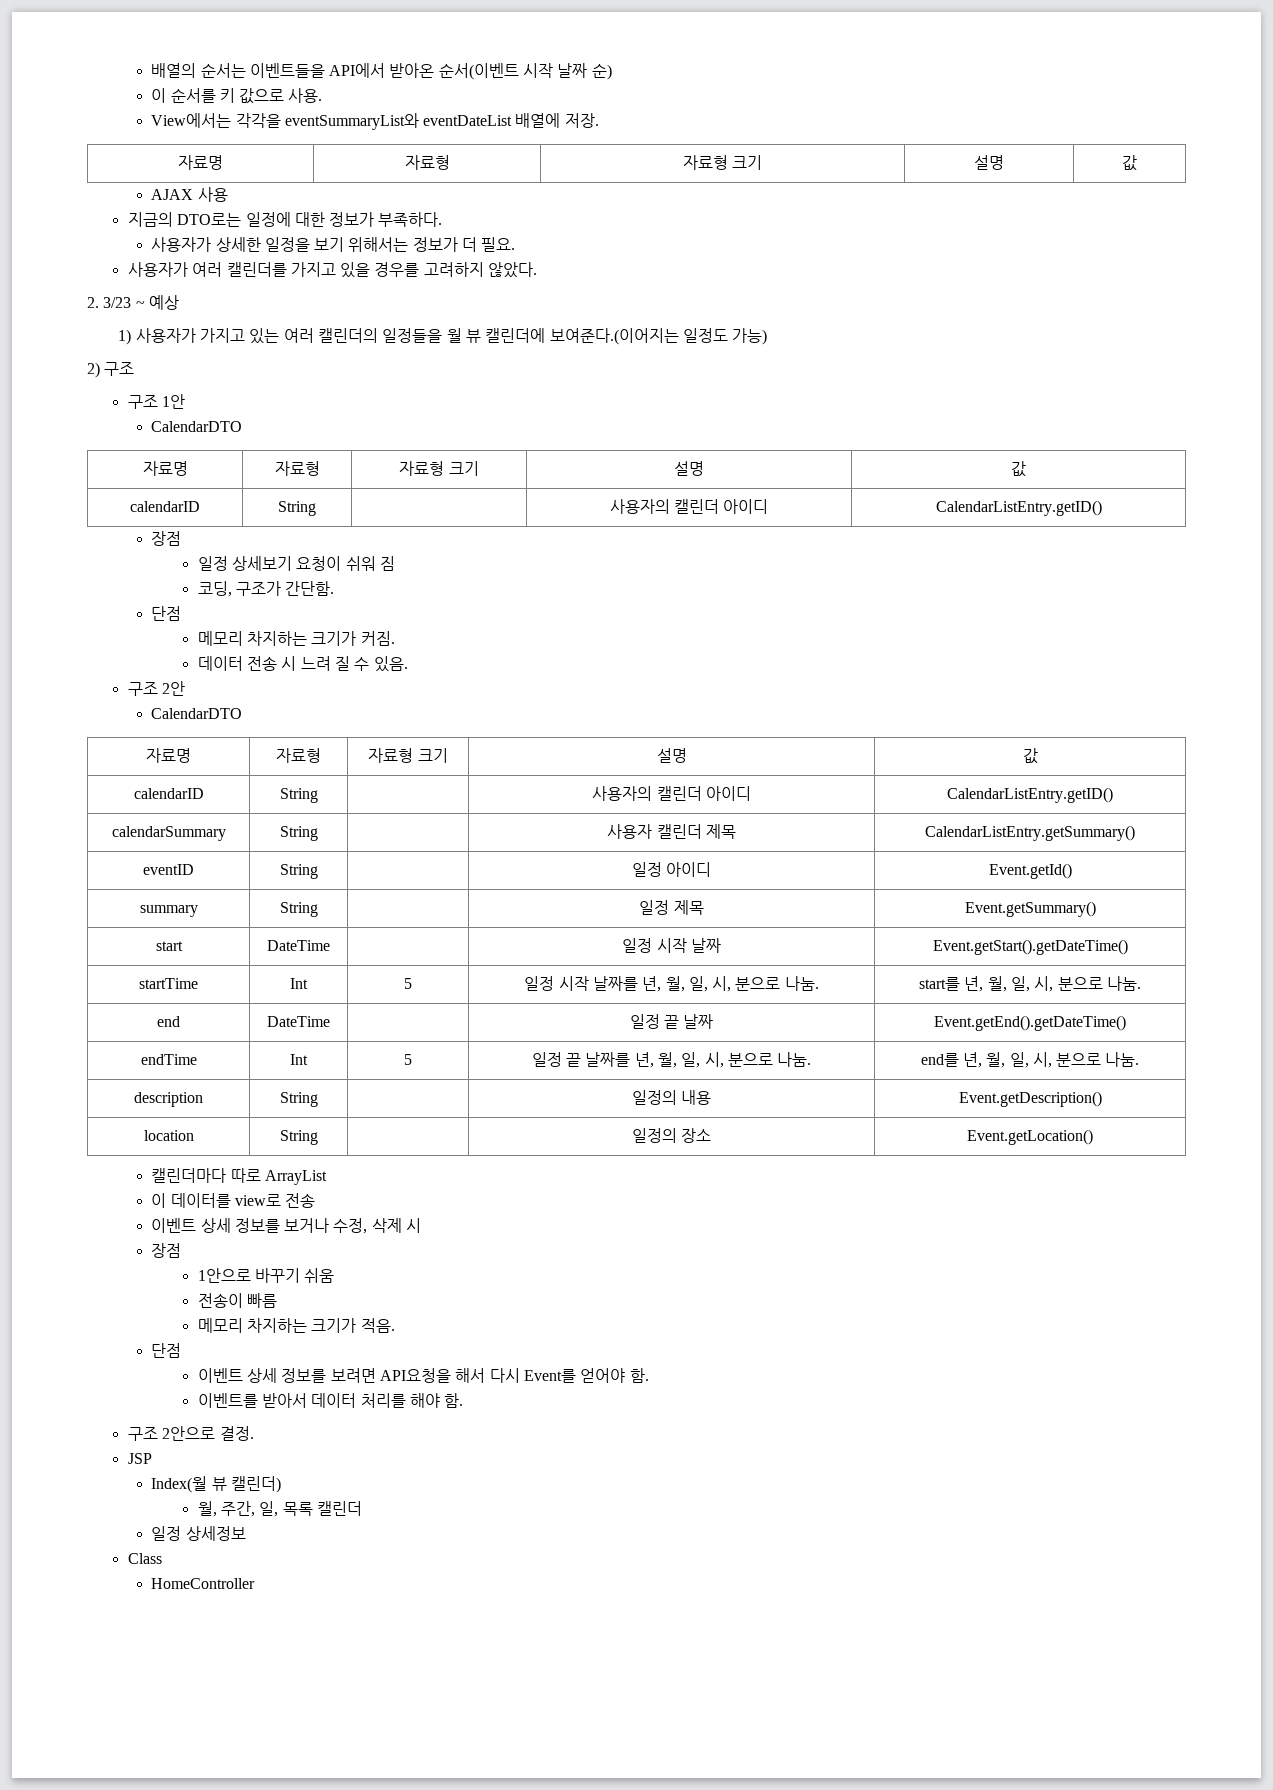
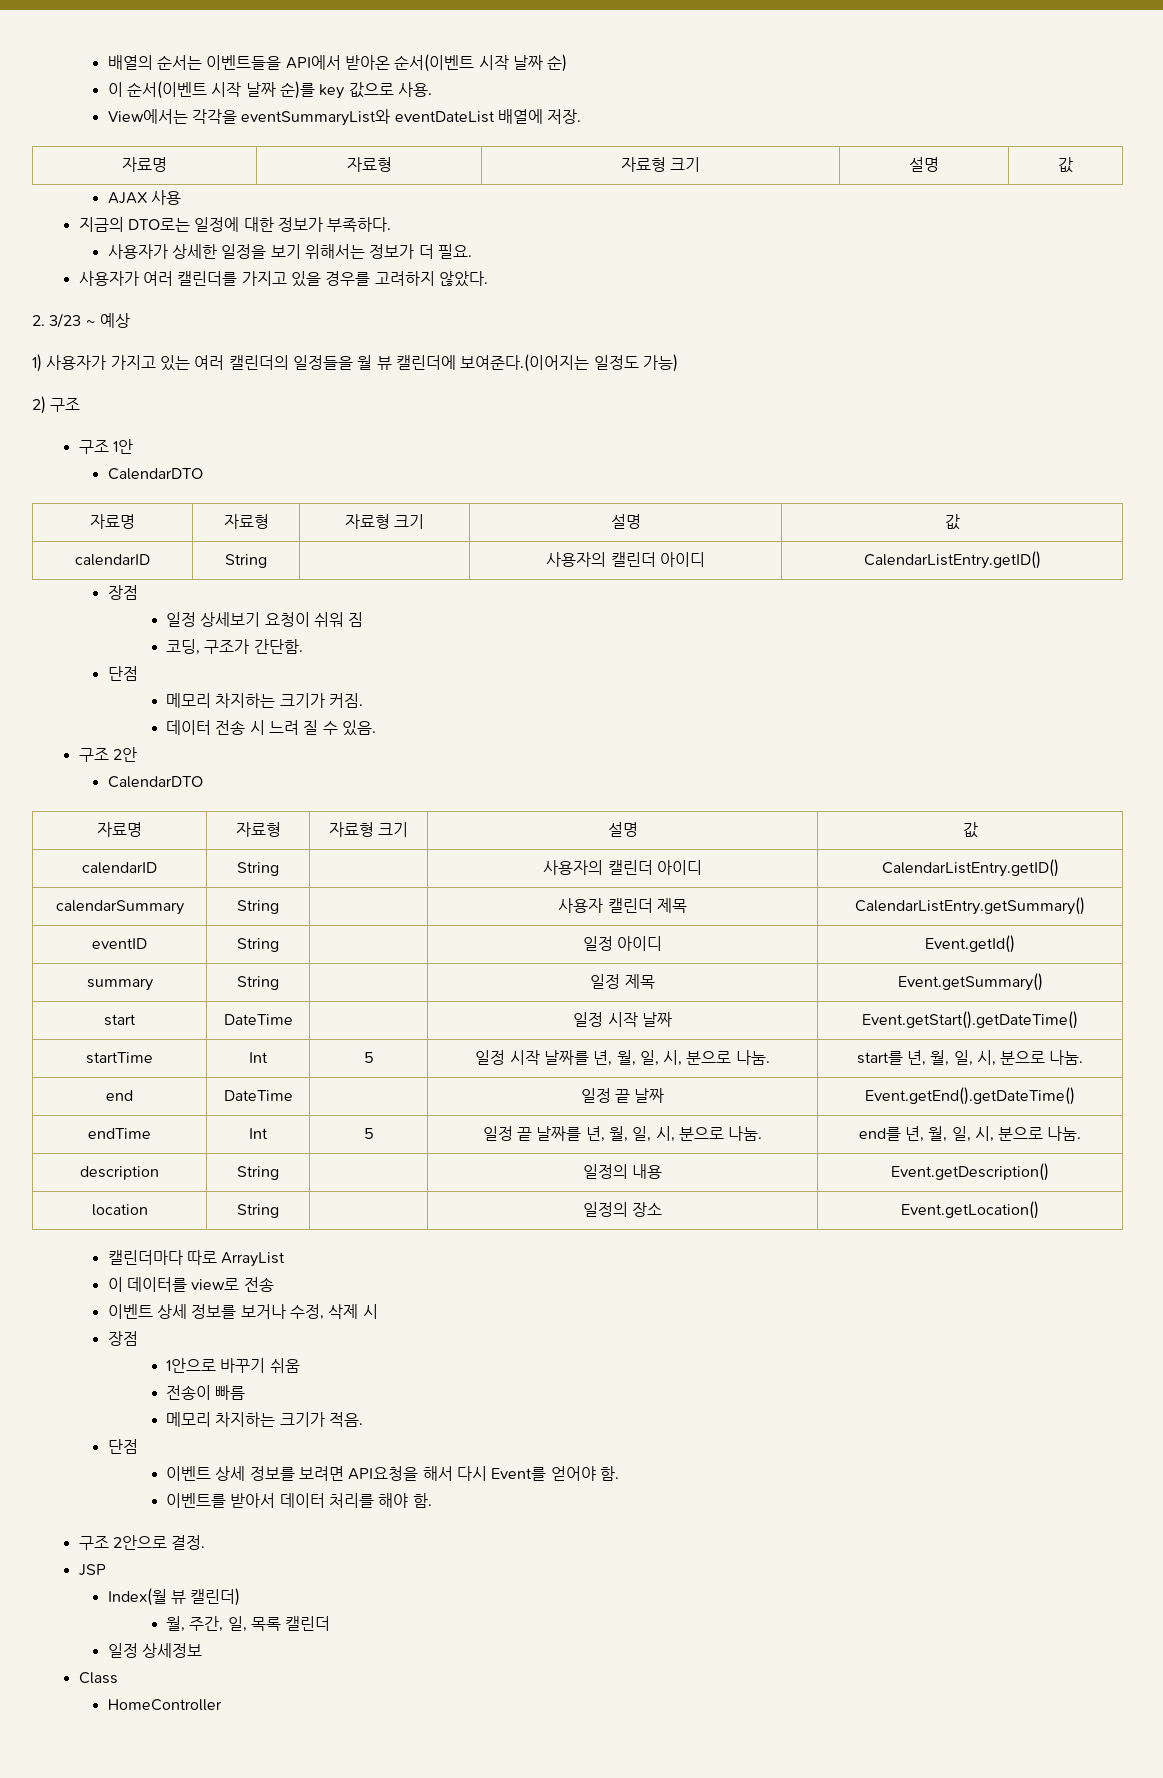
- 이 순서를 키 값으로 사용.
+ 이 순서(이벤트 시작 날짜 순)를 key 값으로 사용.

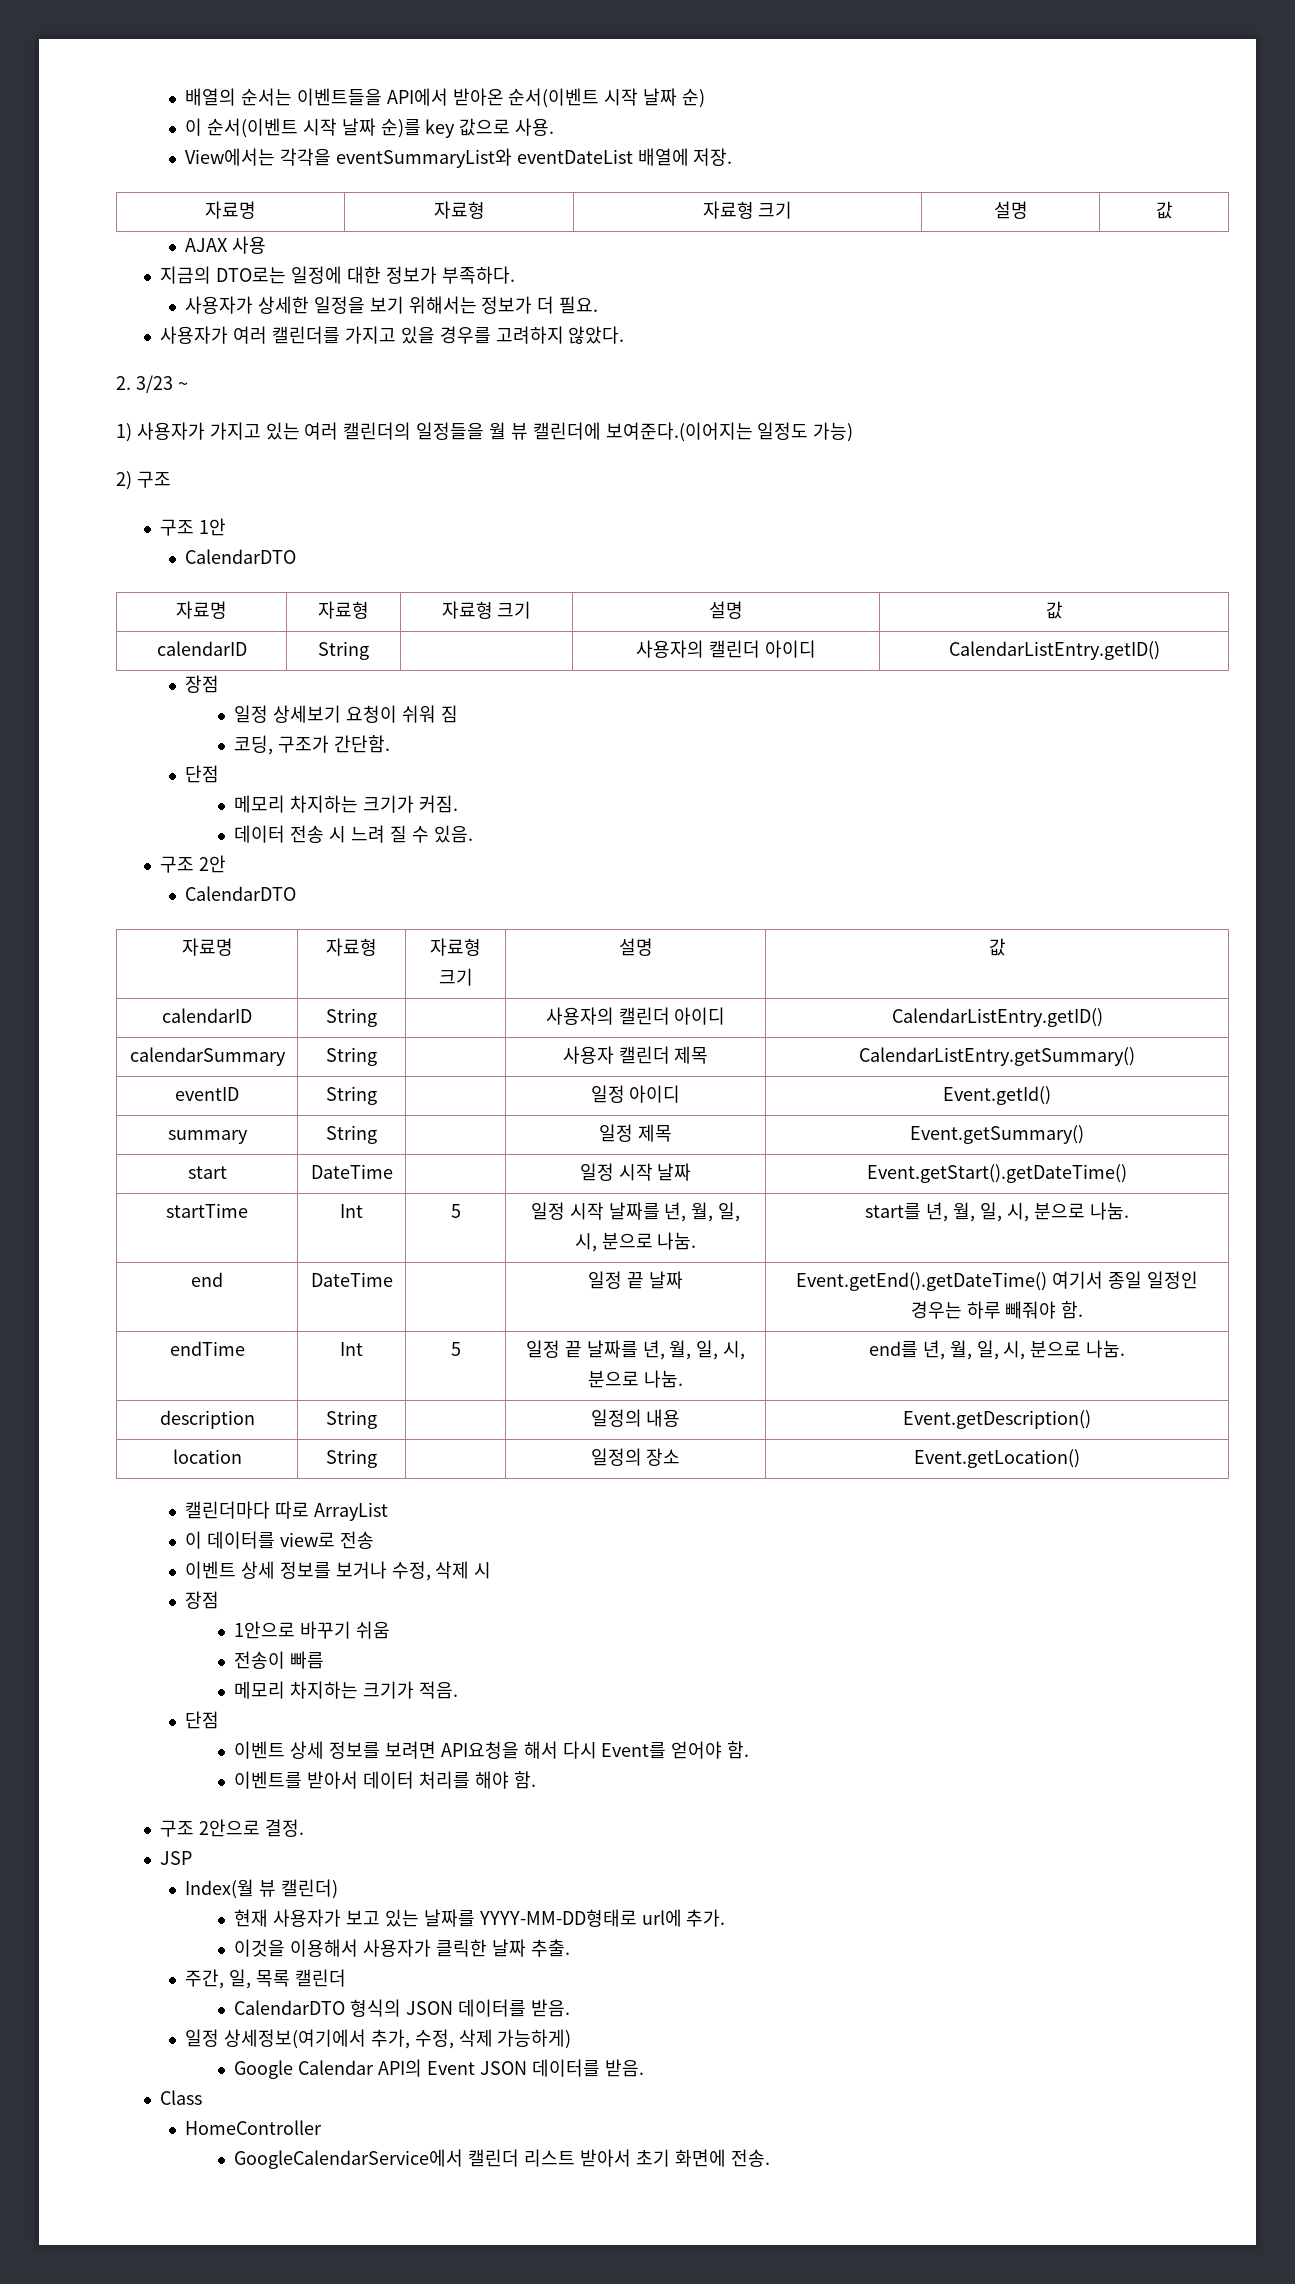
- 2. 3/23 ~ 예상
+ 2. 3/23 ~
- end | DateTime | | 일정 끝 날짜 | Event.getEnd().getDateTime()
+ end | DateTime | | 일정 끝 날짜 | Event.getEnd().getDateTime() 여기서 종일 일정인 경우는 하루 빼줘야 함.
- 월, 주간, 일, 목록 캘린더
- 일정 상세정보
+ 현재 사용자가 보고 있는 날짜를 YYYY-MM-DD형태로 url에 추가.
+ 이것을 이용해서 사용자가 클릭한 날짜 추출.
+ 주간, 일, 목록 캘린더
+ CalendarDTO 형식의 JSON 데이터를 받음.
+ 일정 상세정보(여기에서 추가, 수정, 삭제 가능하게)
+ Google Calendar API의 Event JSON 데이터를 받음.
  Class
  HomeController
+ GoogleCalendarService에서 캘린더 리스트 받아서 초기 화면에 전송.

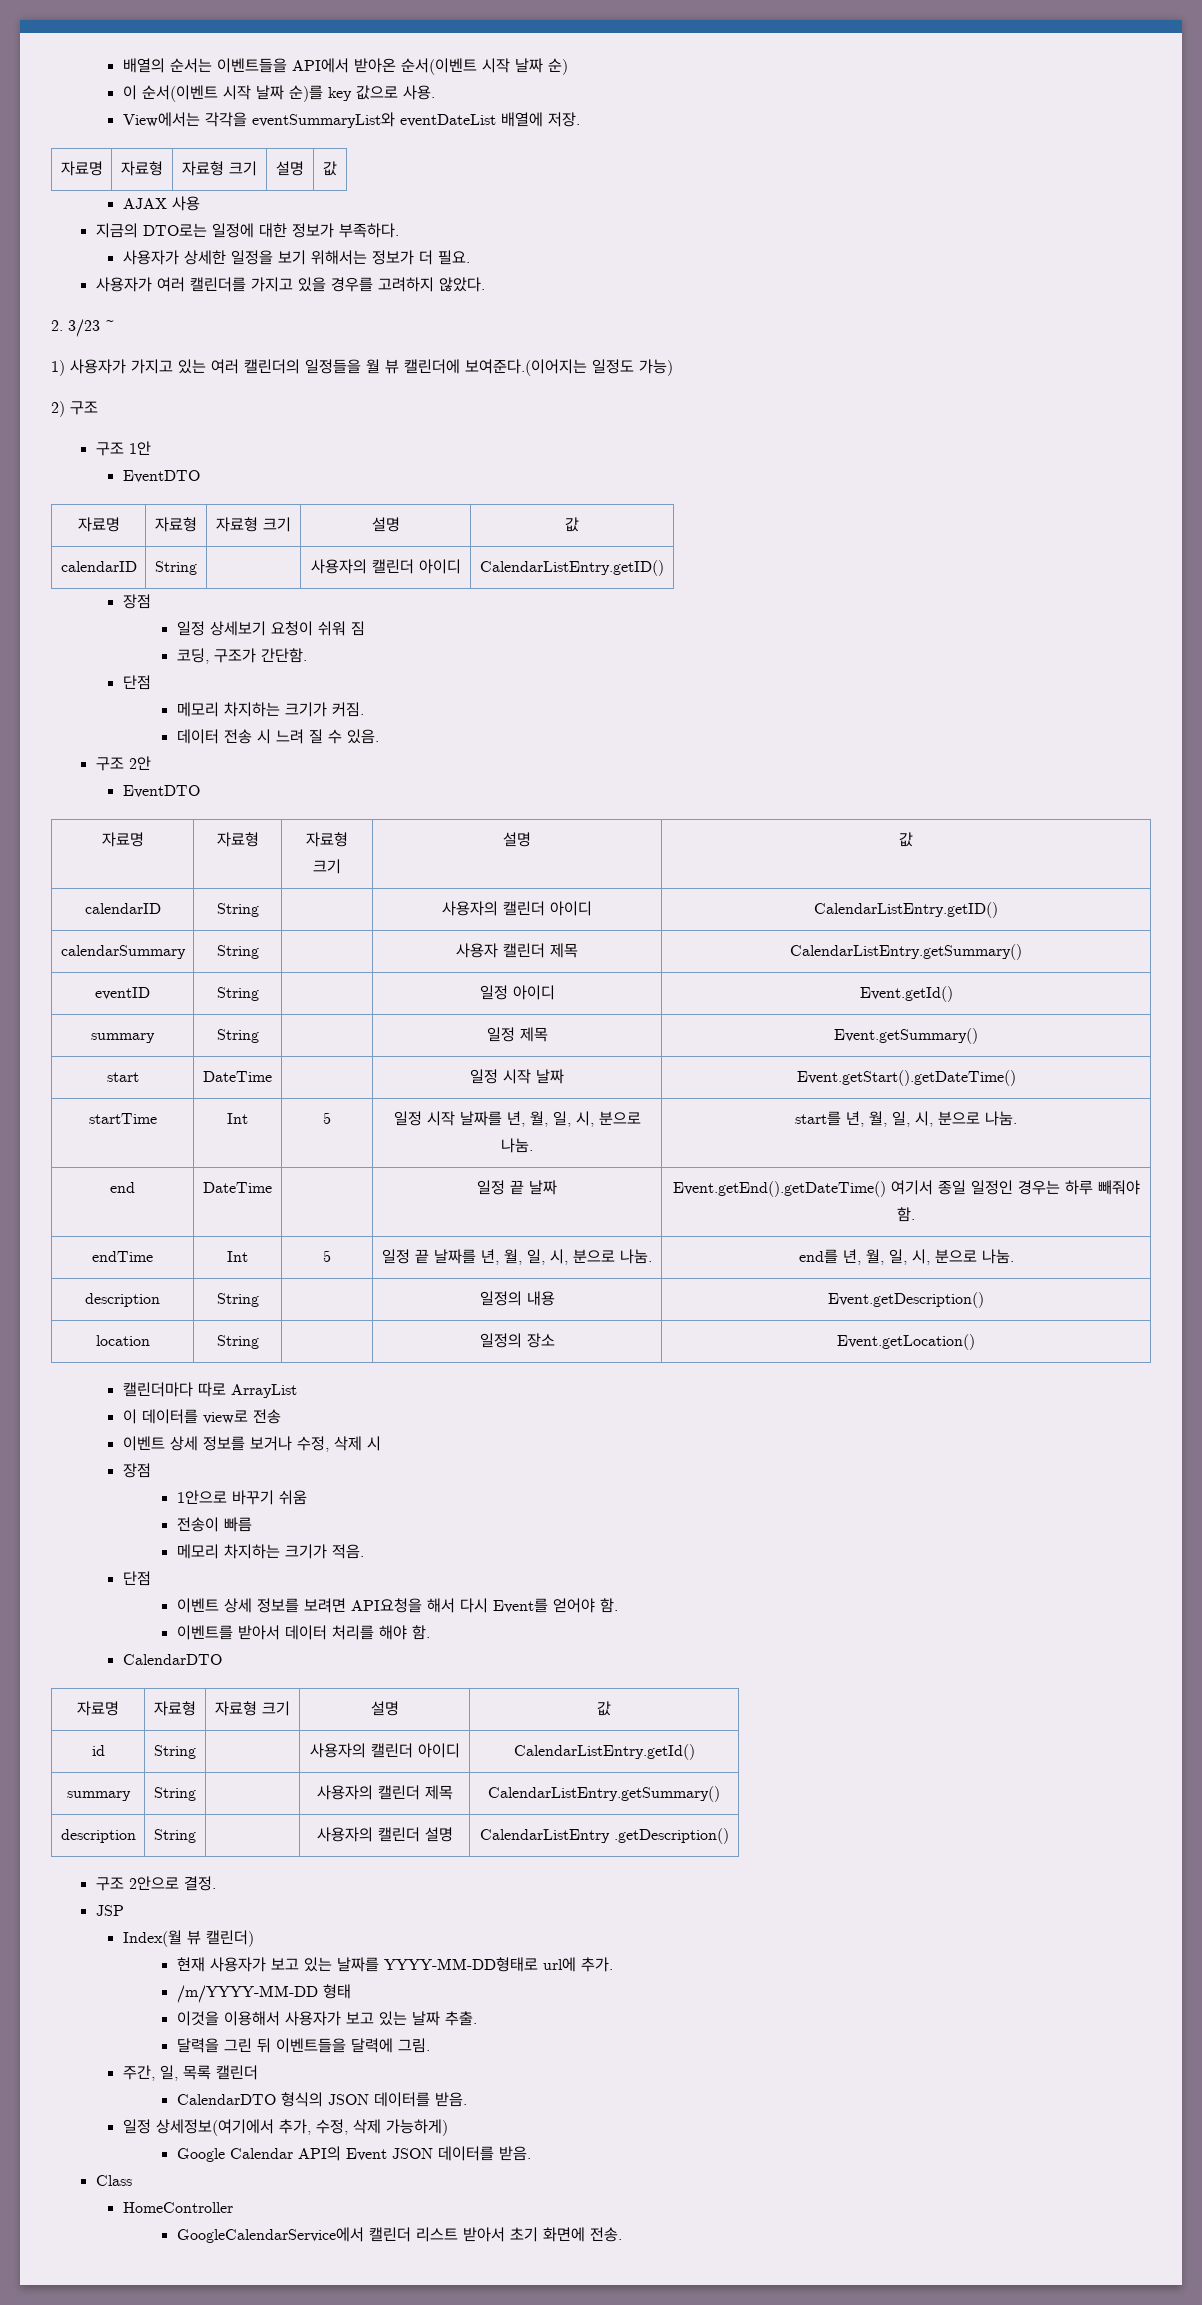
  구조 1안
- CalendarDTO
+ EventDTO
  구조 2안
- CalendarDTO
+ EventDTO
  이벤트를 받아서 데이터 처리를 해야 함.
+ CalendarDTO
+ 자료명 | 자료형 | 자료형 크기 | 설명 | 값
+ id | String | | 사용자의 캘린더 아이디 | CalendarListEntry.getId()
+ summary | String | | 사용자의 캘린더 제목 | CalendarListEntry.getSummary()
+ description | String | | 사용자의 캘린더 설명 | CalendarListEntry .getDescription()
+ /m/YYYY-MM-DD 형태
- 이것을 이용해서 사용자가 클릭한 날짜 추출.
+ 이것을 이용해서 사용자가 보고 있는 날짜 추출.
+ 달력을 그린 뒤 이벤트들을 달력에 그림.

